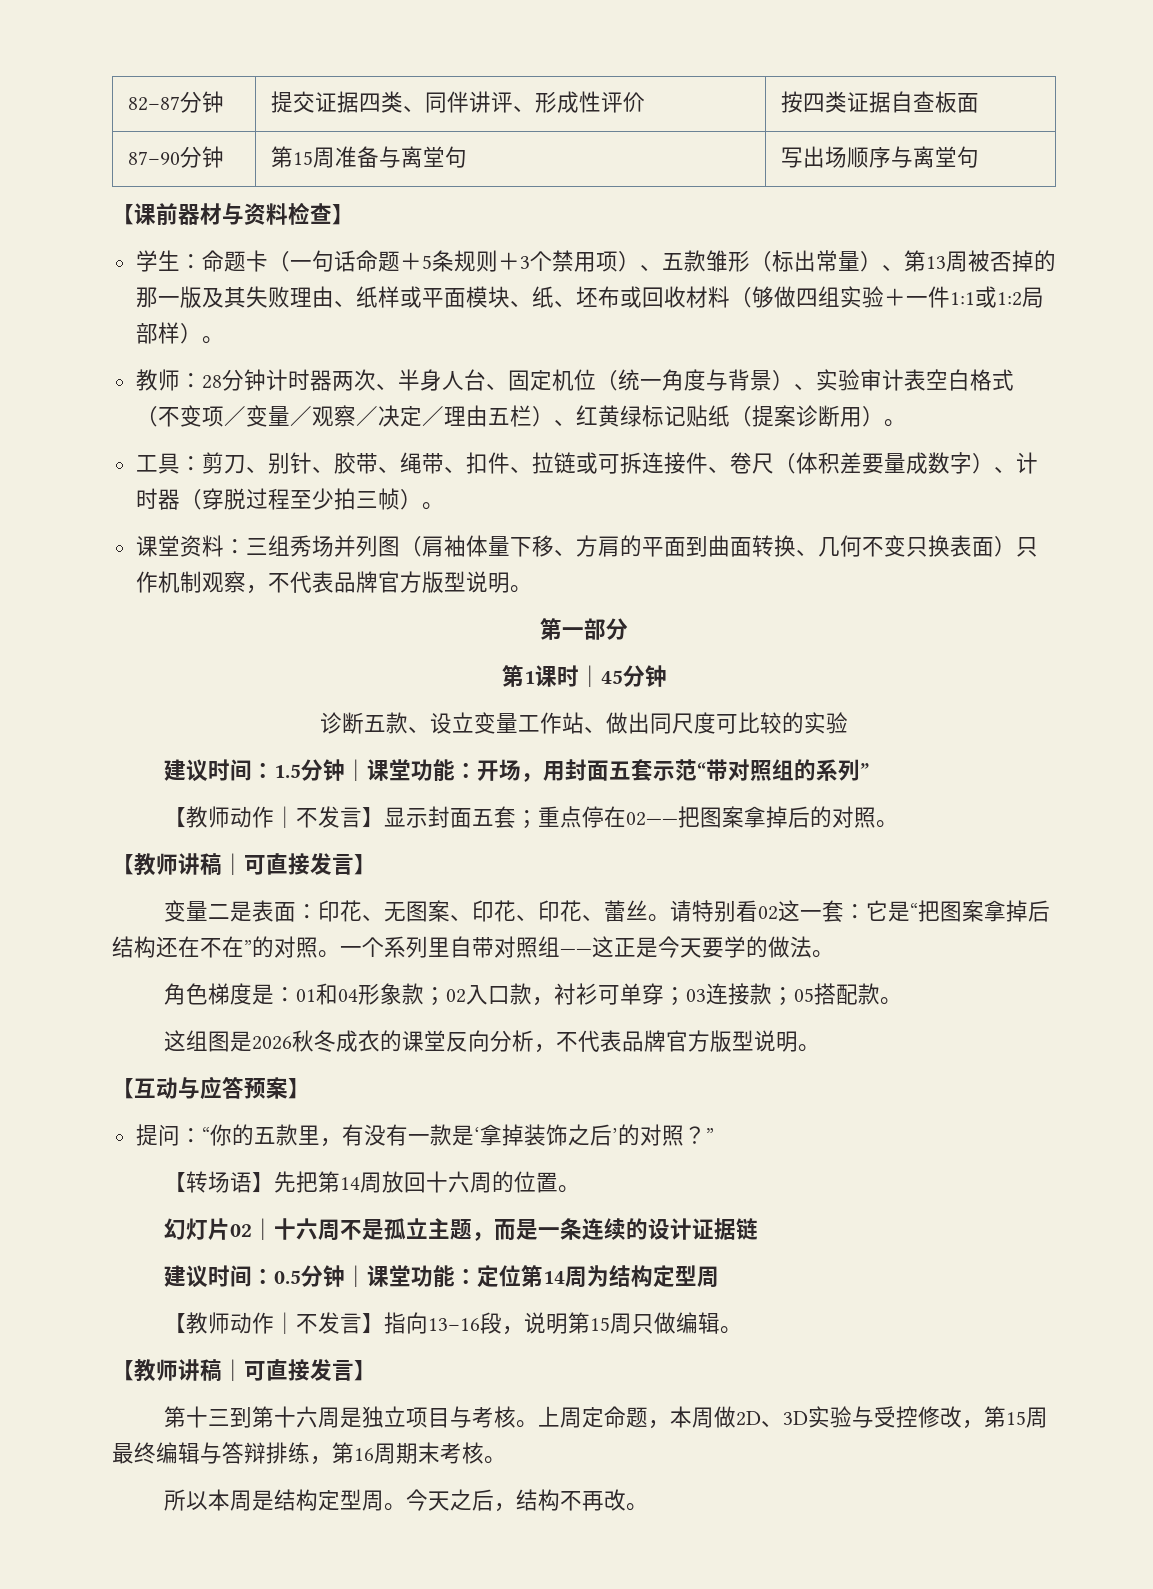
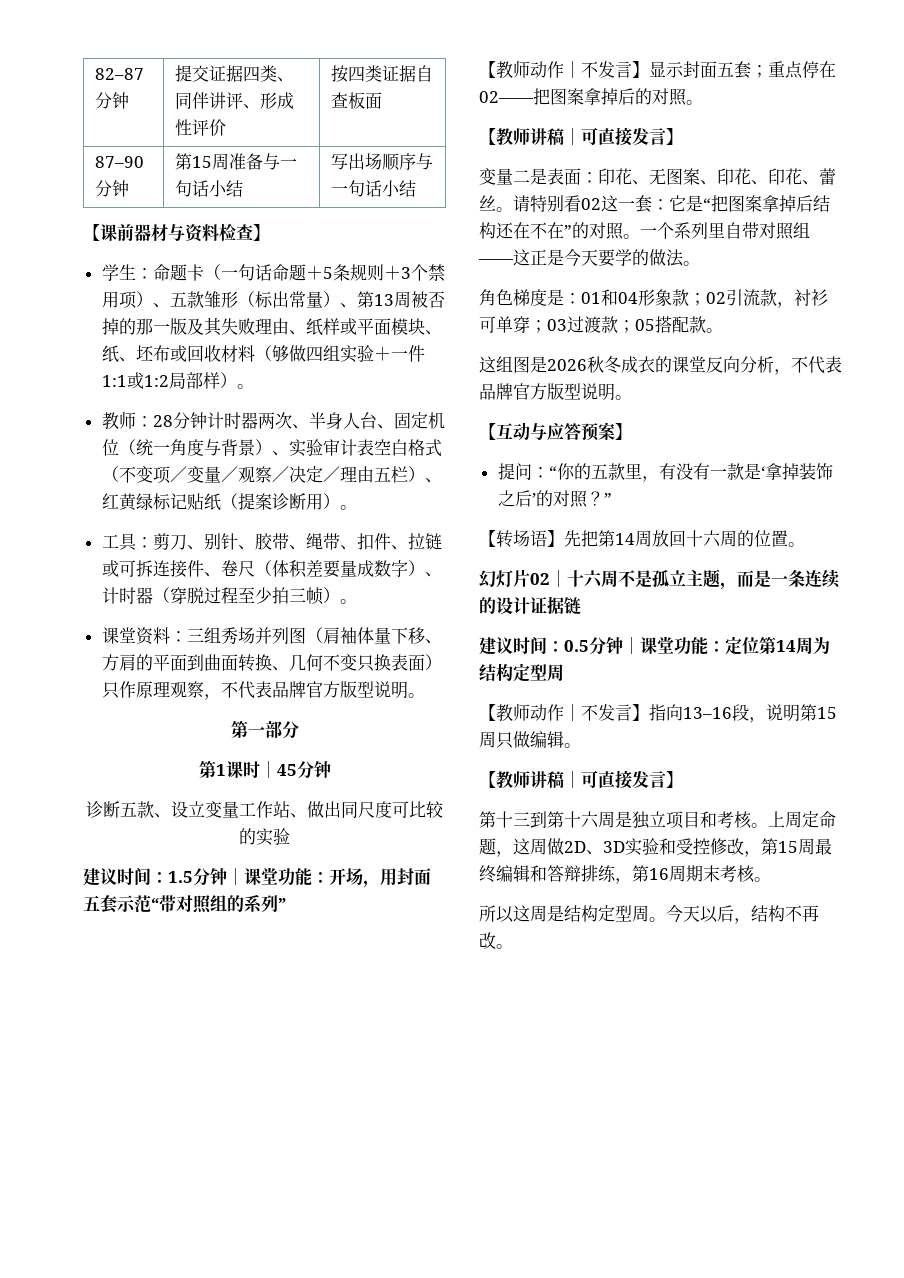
- 87–90分钟 | 第15周准备与离堂句 | 写出场顺序与离堂句
+ 87–90分钟 | 第15周准备与一句话小结 | 写出场顺序与一句话小结
- 课堂资料：三组秀场并列图（肩袖体量下移、方肩的平面到曲面转换、几何不变只换表面）只作机制观察，不代表品牌官方版型说明。
+ 课堂资料：三组秀场并列图（肩袖体量下移、方肩的平面到曲面转换、几何不变只换表面）只作原理观察，不代表品牌官方版型说明。
- 角色梯度是：01和04形象款；02入口款，衬衫可单穿；03连接款；05搭配款。
+ 角色梯度是：01和04形象款；02引流款，衬衫可单穿；03过渡款；05搭配款。
- 第十三到第十六周是独立项目与考核。
+ 第十三到第十六周是独立项目和考核。
- 上周定命题，本周做2D、3D实验与受控修改，第15周最终编辑与答辩排练，第16周期末考核。
+ 上周定命题，这周做2D、3D实验和受控修改，第15周最终编辑和答辩排练，第16周期末考核。
- 所以本周是结构定型周。
+ 所以这周是结构定型周。
- 今天之后，结构不再改。
+ 今天以后，结构不再改。

